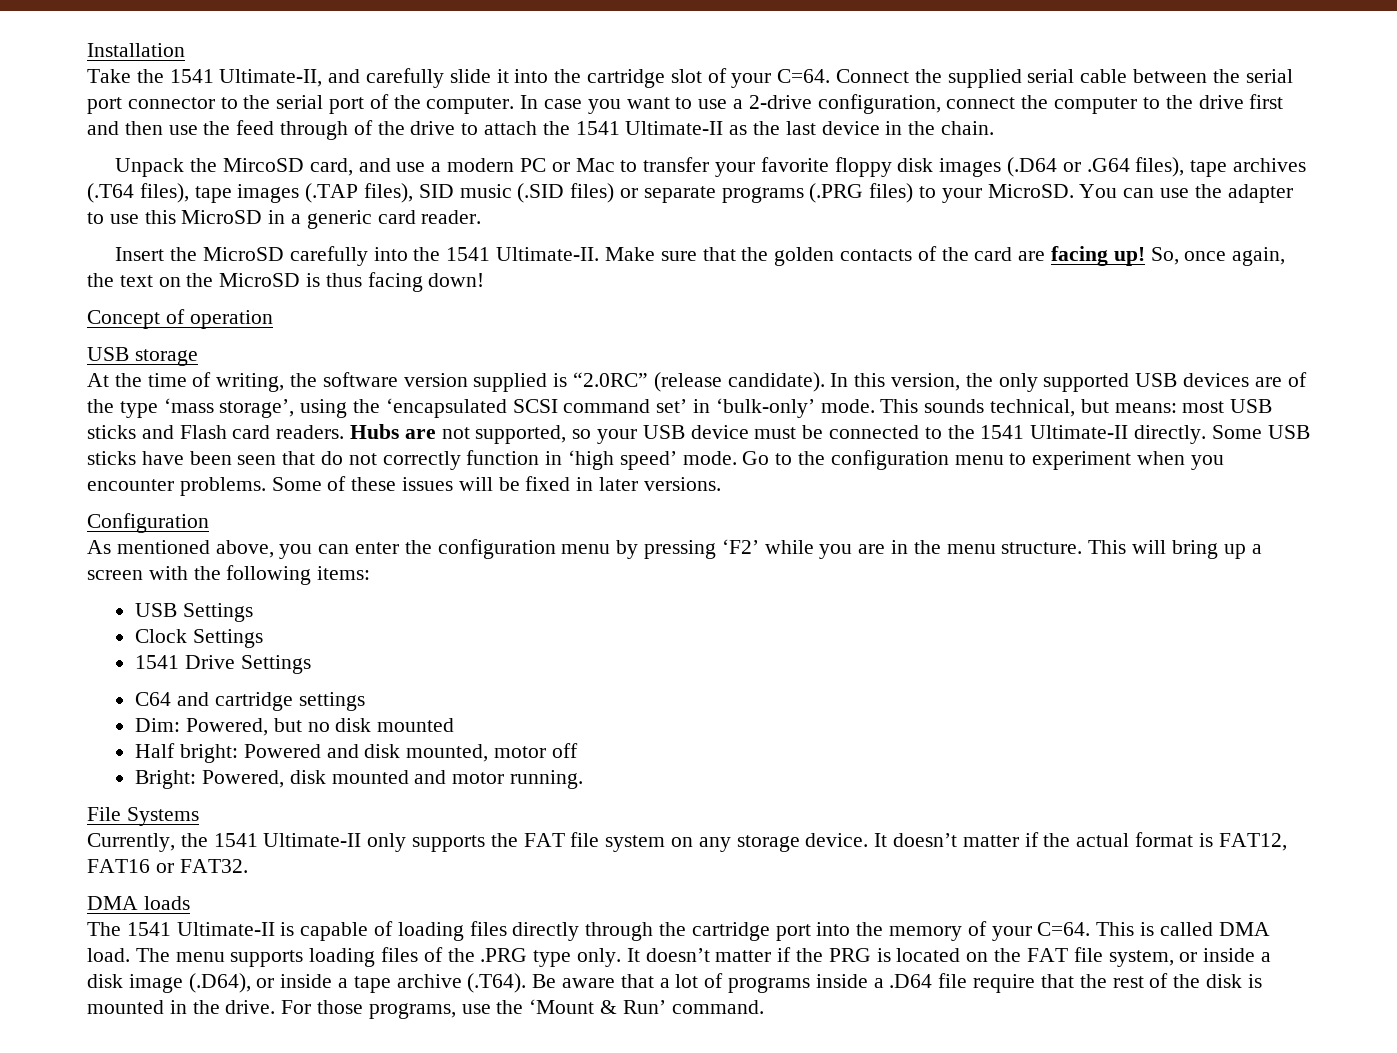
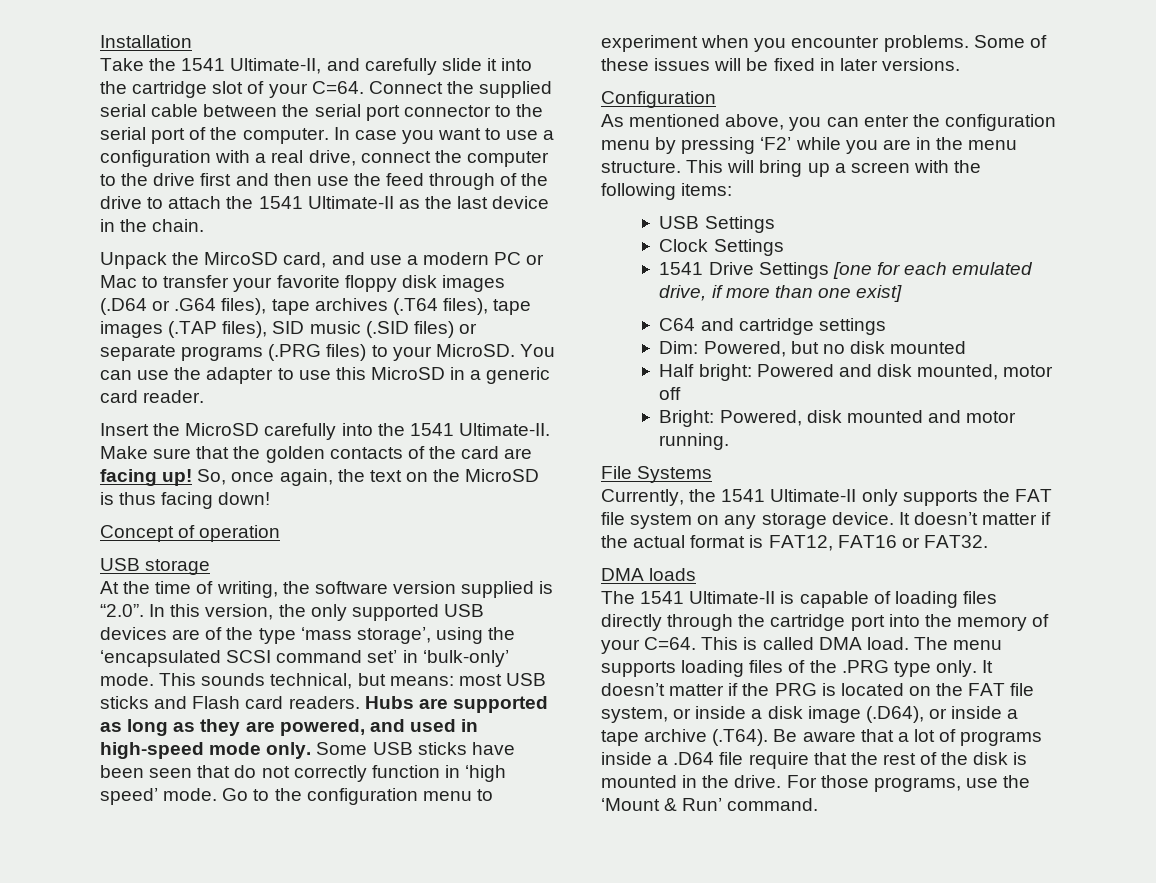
- In case you want to use a 2-drive configuration, connect the computer to the drive first and then use the feed through of the drive to attach the 1541 Ultimate-II as the last device in the chain.
+ In case you want to use a configuration with a real drive, connect the computer to the drive first and then use the feed through of the drive to attach the 1541 Ultimate-II as the last device in the chain.
- At the time of writing, the software version supplied is “2.0RC” (release candidate). In this version, the only supported USB devices are of the type ‘mass storage’, using the ‘encapsulated SCSI command set’ in ‘bulk-only’ mode.
+ At the time of writing, the software version supplied is “2.0”. In this version, the only supported USB devices are of the type ‘mass storage’, using the ‘encapsulated SCSI command set’ in ‘bulk-only’ mode.
- Hubs are not supported, so your USB device must be connected to the 1541 Ultimate-II directly.
+ Hubs are supported as long as they are powered, and used in high-speed mode only.
- 1541 Drive Settings
+ 1541 Drive Settings [one for each emulated drive, if more than one exist]

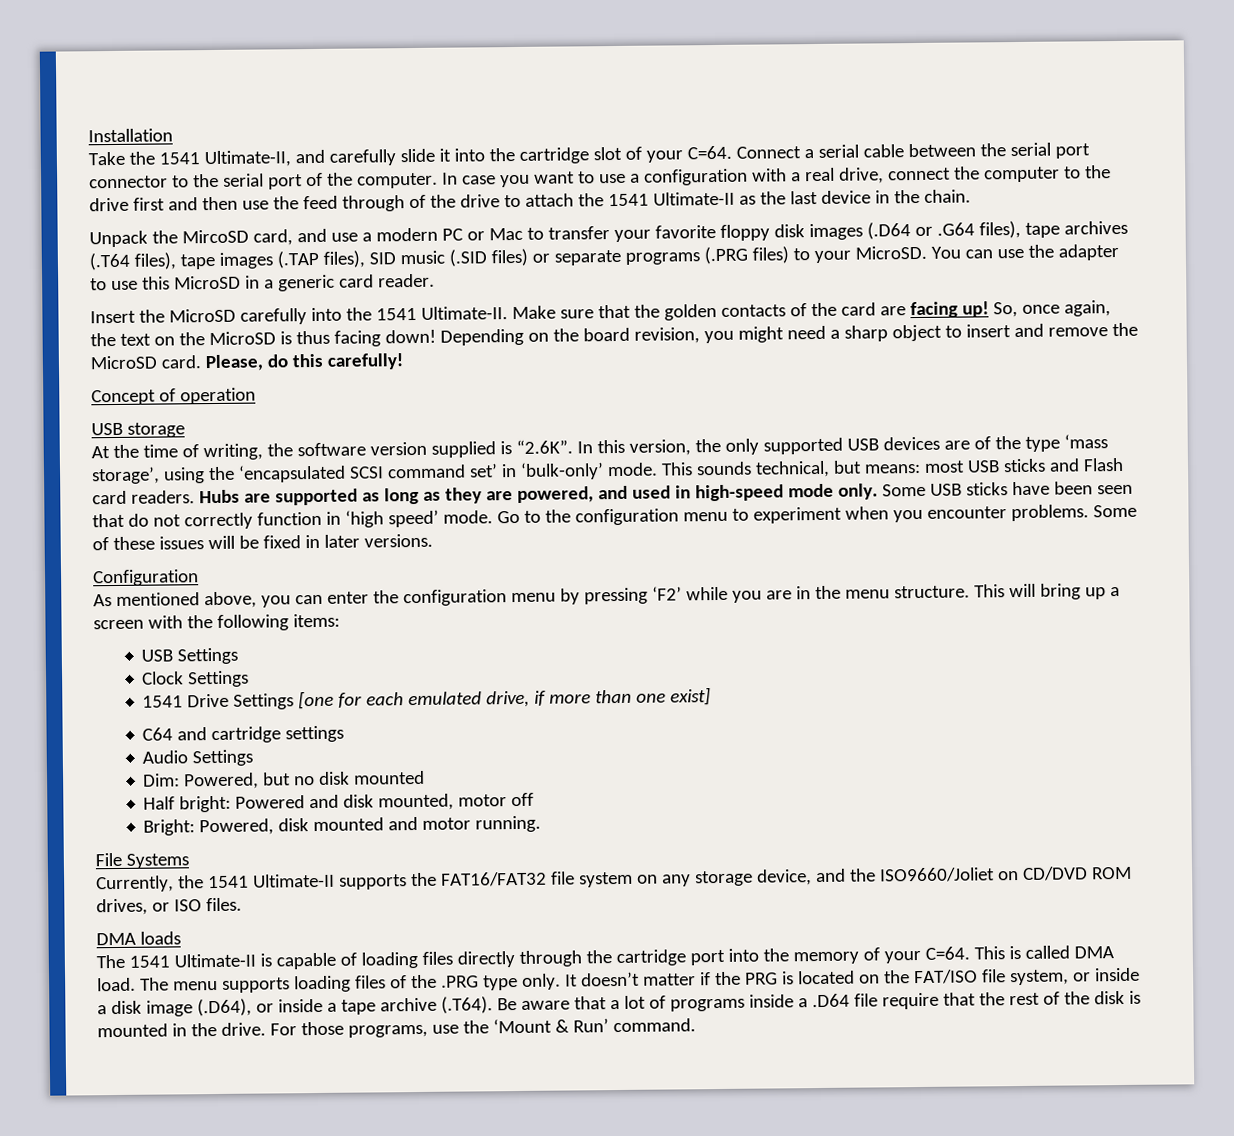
- Connect the supplied serial cable between the serial port connector to the serial port of the computer.
+ Connect a serial cable between the serial port connector to the serial port of the computer.
+ Depending on the board revision, you might need a sharp object to insert and remove the MicroSD card. Please, do this carefully!
- At the time of writing, the software version supplied is “2.0”. In this version, the only supported USB devices are of the type ‘mass storage’, using the ‘encapsulated SCSI command set’ in ‘bulk-only’ mode.
+ At the time of writing, the software version supplied is “2.6K”. In this version, the only supported USB devices are of the type ‘mass storage’, using the ‘encapsulated SCSI command set’ in ‘bulk-only’ mode.
+ Audio Settings
- Currently, the 1541 Ultimate-II only supports the FAT file system on any storage device. It doesn’t matter if the actual format is FAT12, FAT16 or FAT32.
+ Currently, the 1541 Ultimate-II supports the FAT16/FAT32 file system on any storage device, and the ISO9660/Joliet on CD/DVD ROM drives, or ISO files.
- It doesn’t matter if the PRG is located on the FAT file system, or inside a disk image (.D64), or inside a tape archive (.T64). Be aware that a lot of programs inside a .D64 file require that the rest of the disk is mounted in the drive.
+ It doesn’t matter if the PRG is located on the FAT/ISO file system, or inside a disk image (.D64), or inside a tape archive (.T64). Be aware that a lot of programs inside a .D64 file require that the rest of the disk is mounted in the drive.

